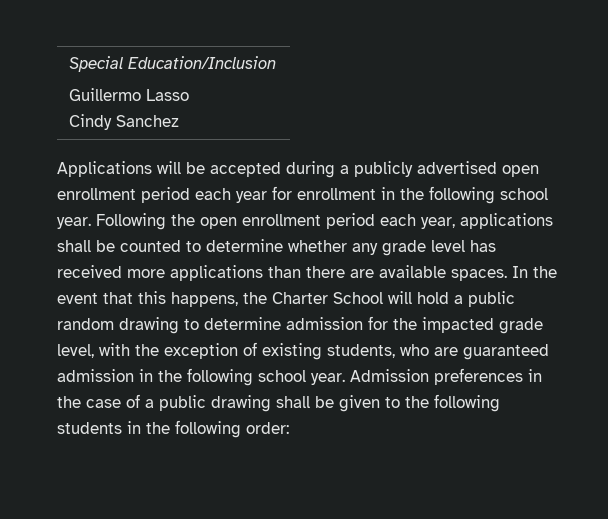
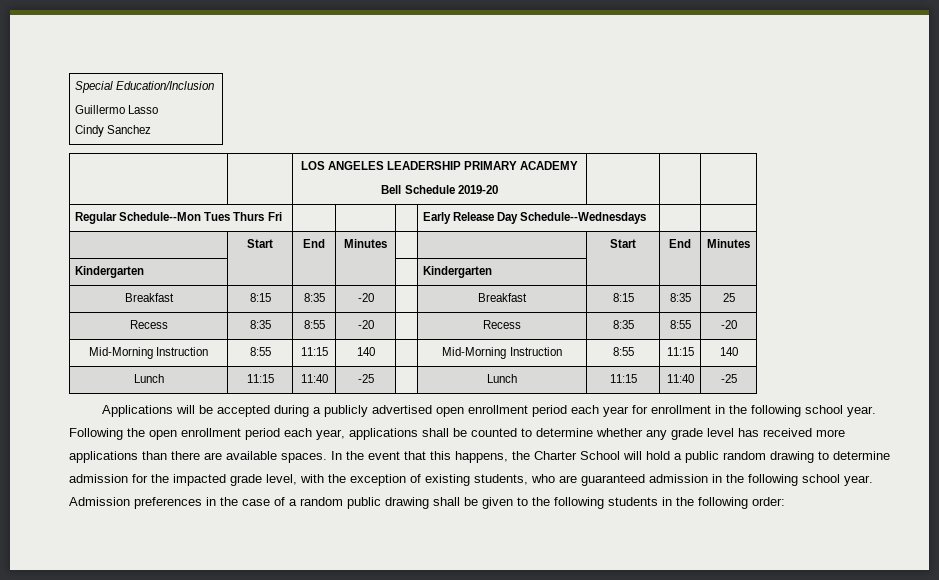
+ | | LOS ANGELES LEADERSHIP PRIMARY ACADEMY
+ Bell Schedule 2019-20 | | |
+ Regular Schedule--Mon Tues Thurs Fri | | | | Early Release Day Schedule--Wednesdays | |
+ | Start | End | Minutes | | | Start | End | Minutes
+ Kindergarten | | | | | Kindergarten | | |
+ Breakfast | 8:15 | 8:35 | -20 | | Breakfast | 8:15 | 8:35 | 25
+ Recess | 8:35 | 8:55 | -20 | | Recess | 8:35 | 8:55 | -20
+ Mid-Morning Instruction | 8:55 | 11:15 | 140 | | Mid-Morning Instruction | 8:55 | 11:15 | 140
+ Lunch | 11:15 | 11:40 | -25 | | Lunch | 11:15 | 11:40 | -25
- Admission preferences in the case of a public drawing shall be given to the following students in the following order:
+ Admission preferences in the case of a random public drawing shall be given to the following students in the following order:

